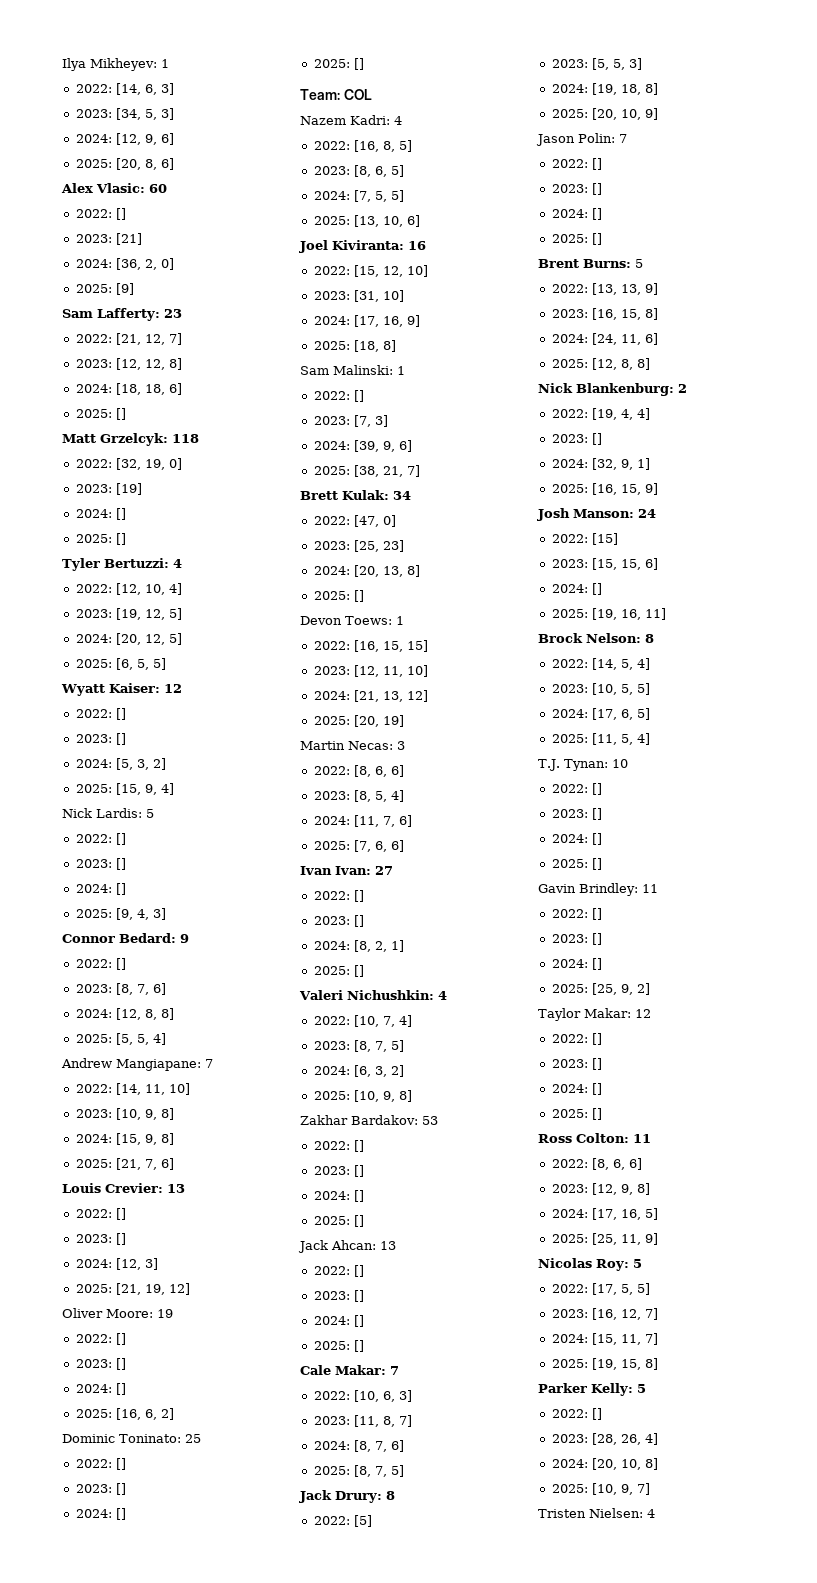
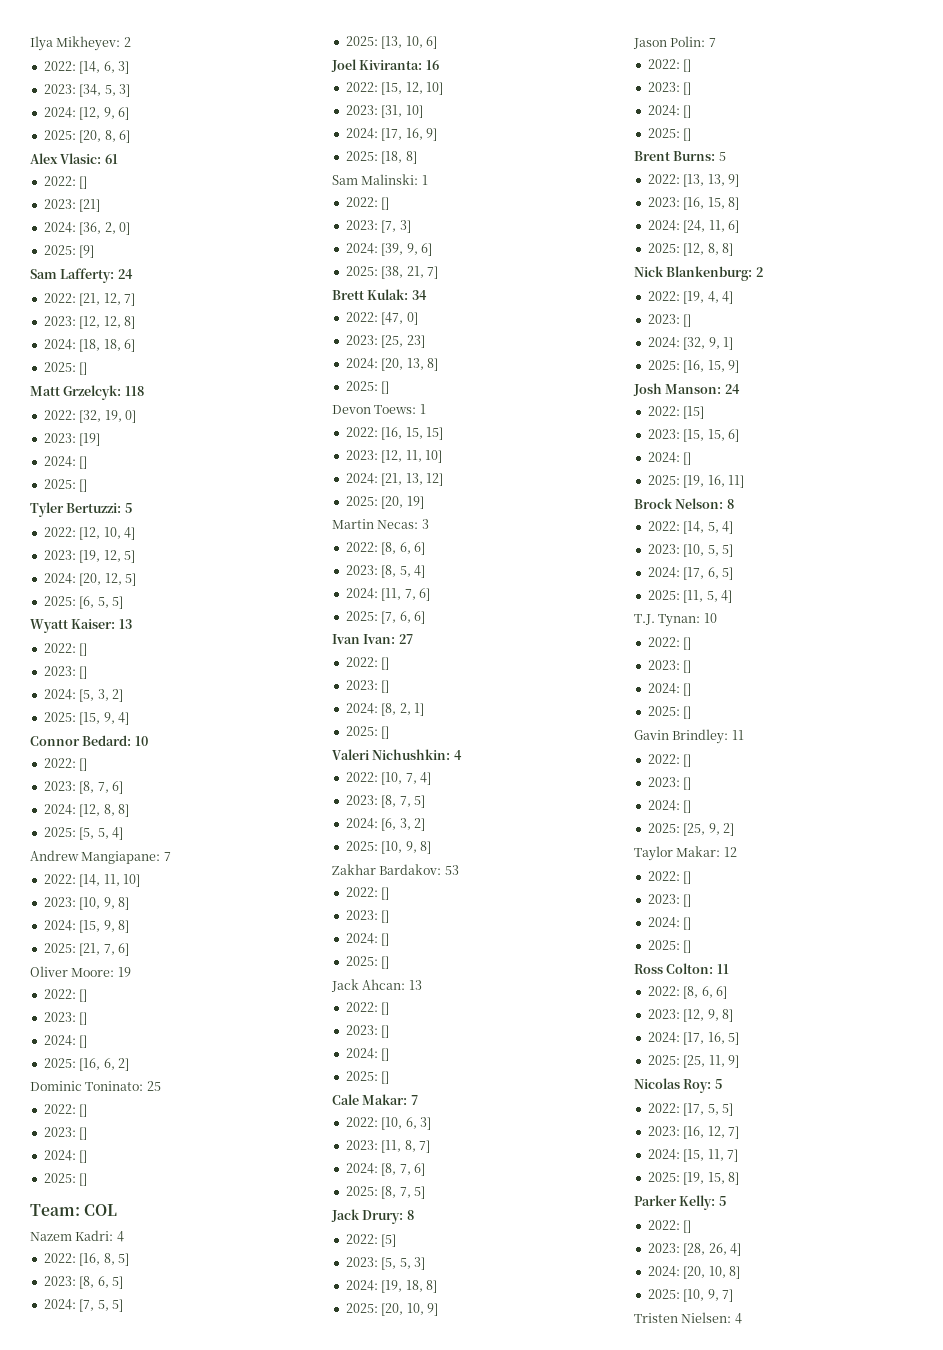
- Ilya Mikheyev: 1
+ Ilya Mikheyev: 2
- Alex Vlasic: 60
+ Alex Vlasic: 61
- Sam Lafferty: 23
+ Sam Lafferty: 24
- Tyler Bertuzzi: 4
+ Tyler Bertuzzi: 5
- Wyatt Kaiser: 12
+ Wyatt Kaiser: 13
- Nick Lardis: 5
- 2022: []
- 2023: []
- 2024: []
- 2025: [9, 4, 3]
- Connor Bedard: 9
+ Connor Bedard: 10
- Louis Crevier: 13
- 2022: []
- 2023: []
- 2024: [12, 3]
- 2025: [21, 19, 12]

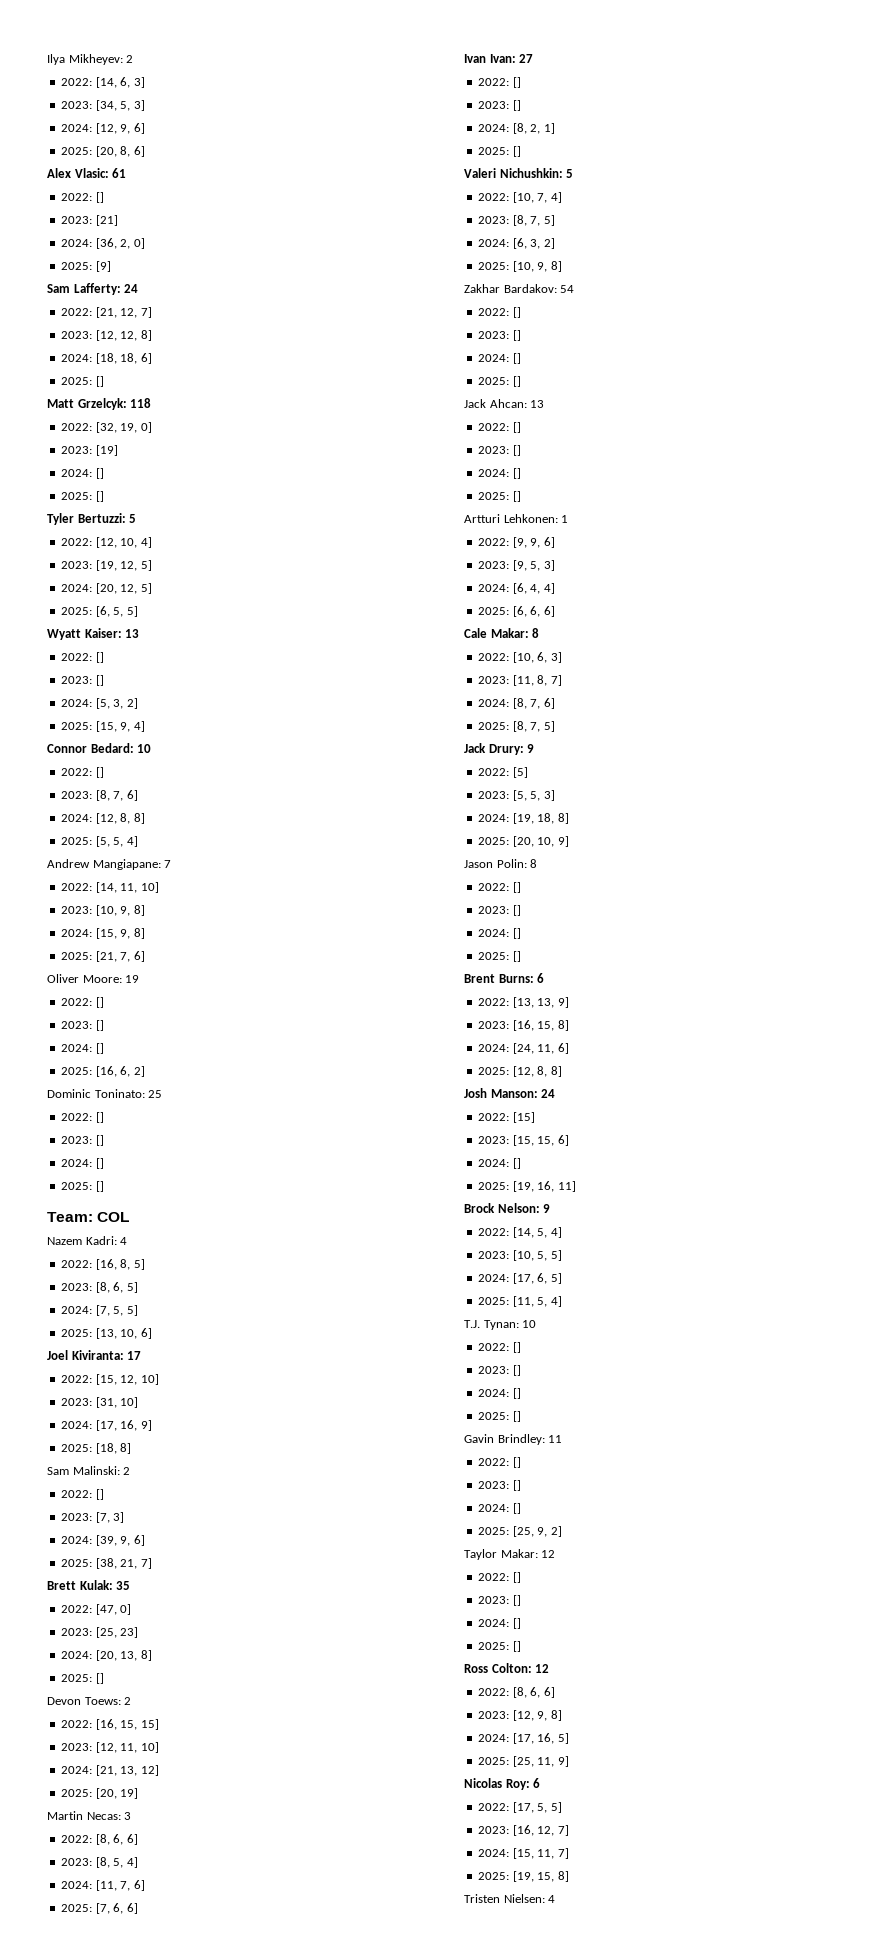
- Joel Kiviranta: 16
+ Joel Kiviranta: 17
- Sam Malinski: 1
+ Sam Malinski: 2
- Brett Kulak: 34
+ Brett Kulak: 35
- Devon Toews: 1
+ Devon Toews: 2
- Valeri Nichushkin: 4
+ Valeri Nichushkin: 5
- Zakhar Bardakov: 53
+ Zakhar Bardakov: 54
+ Artturi Lehkonen: 1
+ 2022: [9, 9, 6]
+ 2023: [9, 5, 3]
+ 2024: [6, 4, 4]
+ 2025: [6, 6, 6]
- Cale Makar: 7
+ Cale Makar: 8
- Jack Drury: 8
+ Jack Drury: 9
- Jason Polin: 7
+ Jason Polin: 8
- Brent Burns: 5
+ Brent Burns: 6
- Nick Blankenburg: 2
- 2022: [19, 4, 4]
- 2023: []
- 2024: [32, 9, 1]
- 2025: [16, 15, 9]
- Brock Nelson: 8
+ Brock Nelson: 9
- Ross Colton: 11
+ Ross Colton: 12
- Nicolas Roy: 5
+ Nicolas Roy: 6
- Parker Kelly: 5
- 2022: []
- 2023: [28, 26, 4]
- 2024: [20, 10, 8]
- 2025: [10, 9, 7]

